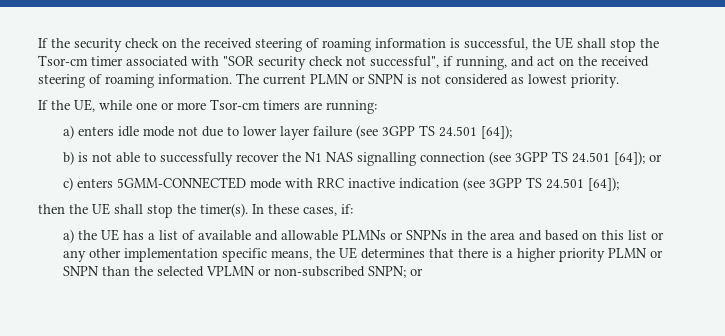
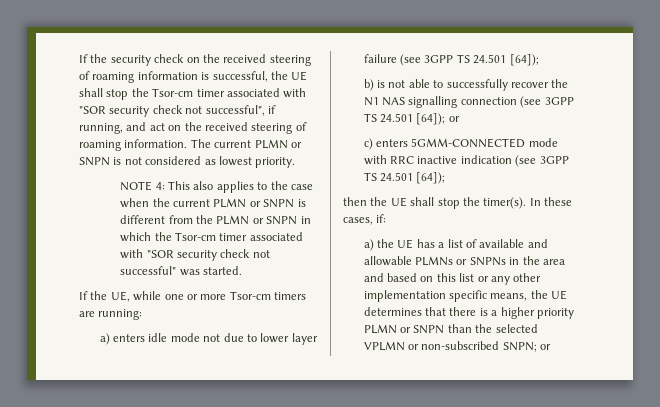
+ NOTE 4: This also applies to the case when the current PLMN or SNPN is different from the PLMN or SNPN in which the Tsor-cm timer associated with "SOR security check not successful" was started.

